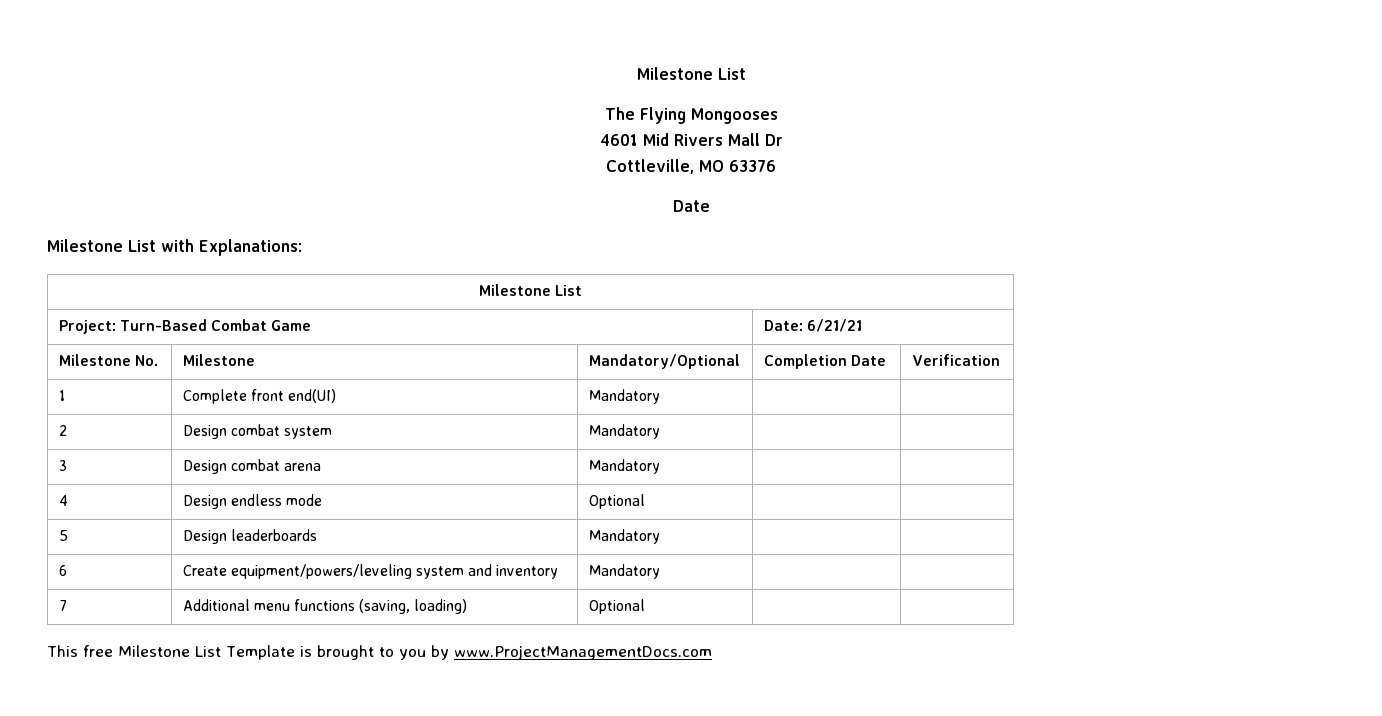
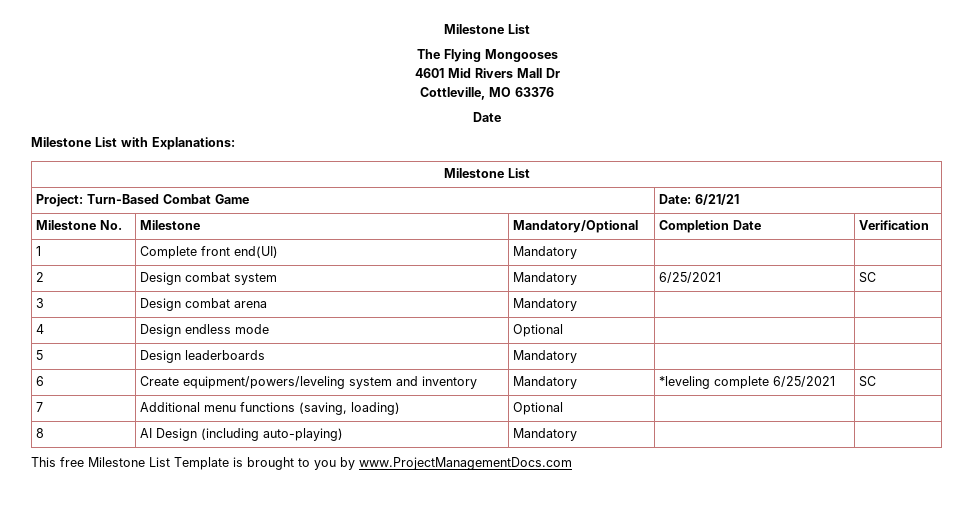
- 2 | Design combat system | Mandatory | |
+ 2 | Design combat system | Mandatory | 6/25/2021 | SC
- 6 | Create equipment/powers/leveling system and inventory | Mandatory | |
+ 6 | Create equipment/powers/leveling system and inventory | Mandatory | *leveling complete 6/25/2021 | SC
+ 8 | AI Design (including auto-playing) | Mandatory | |

